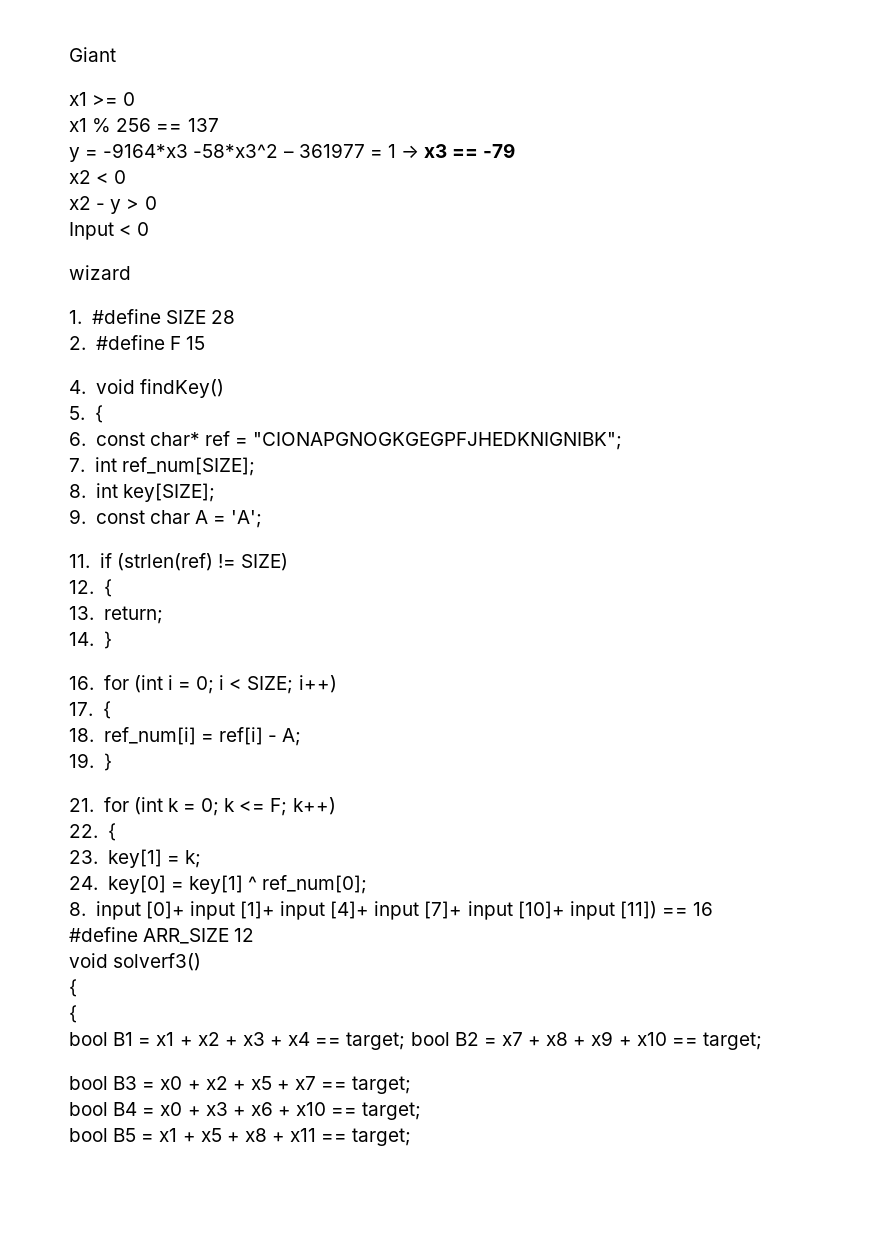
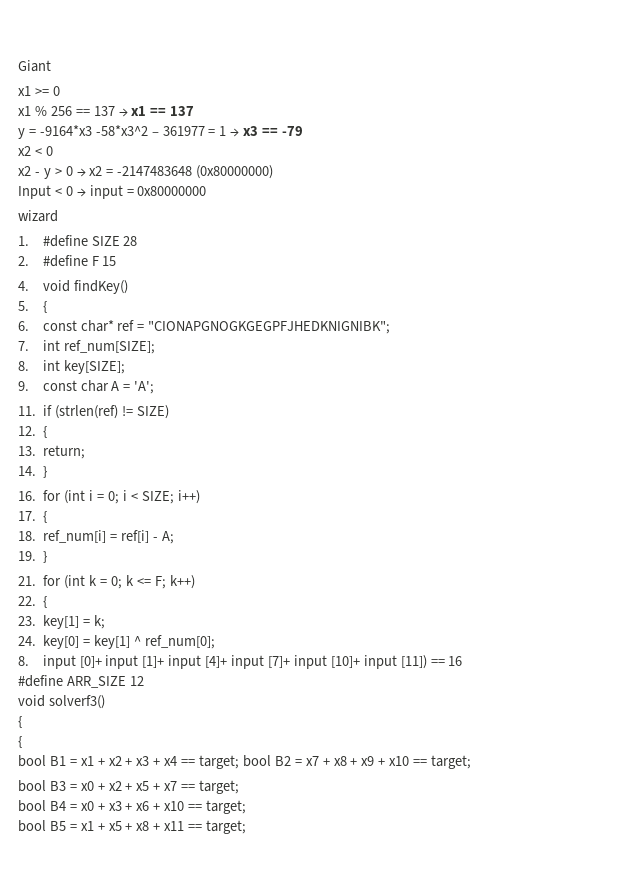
- x1 % 256 == 137
+ x1 % 256 == 137 → x1 == 137
- x2 - y > 0
+ x2 - y > 0 → x2 = -2147483648 (0x80000000)
- Input < 0
+ Input < 0 → input = 0x80000000

